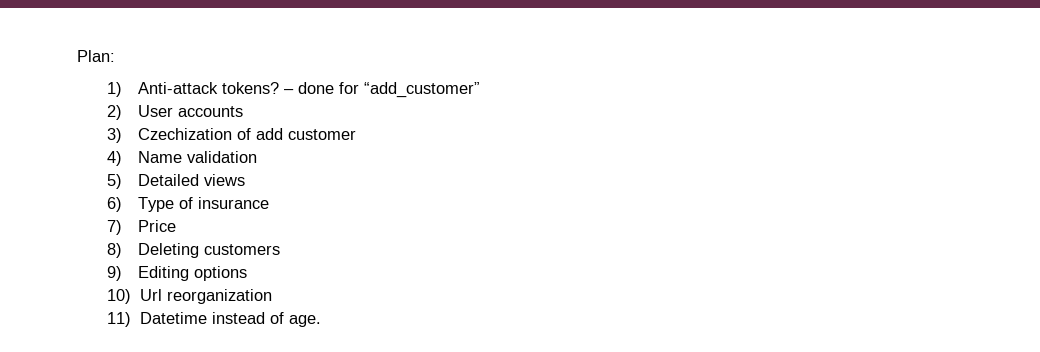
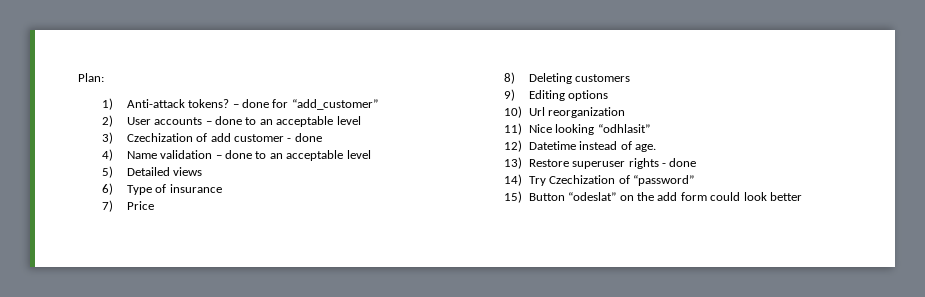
- 2) User accounts
+ 2) User accounts – done to an acceptable level
- 3) Czechization of add customer
+ 3) Czechization of add customer - done
- 4) Name validation
+ 4) Name validation – done to an acceptable level
- 11) Datetime instead of age.
+ 11) Nice looking “odhlasit”
+ 12) Datetime instead of age.
+ 13) Restore superuser rights - done
+ 14) Try Czechization of “password”
+ 15) Button “odeslat” on the add form could look better

